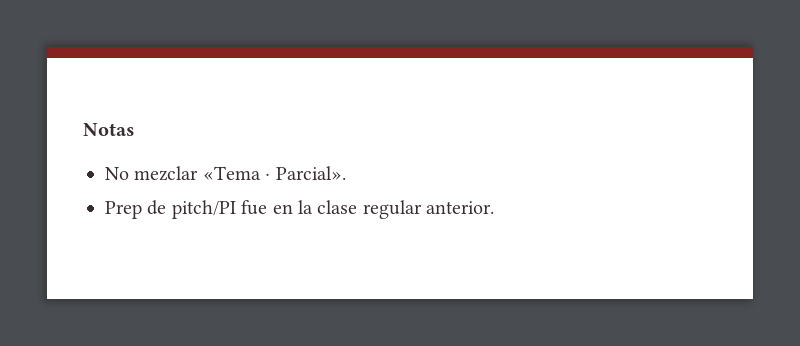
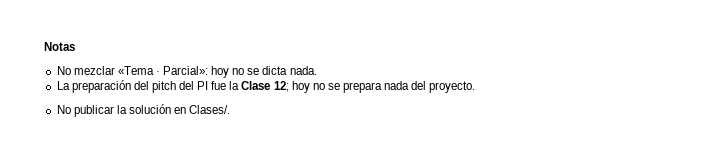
- No mezclar «Tema · Parcial».
- Prep de pitch/PI fue en la clase regular anterior.
+ No mezclar «Tema · Parcial»: hoy no se dicta nada.
+ La preparación del pitch del PI fue la Clase 12; hoy no se prepara nada del proyecto.
+ No publicar la solución en Clases/.

